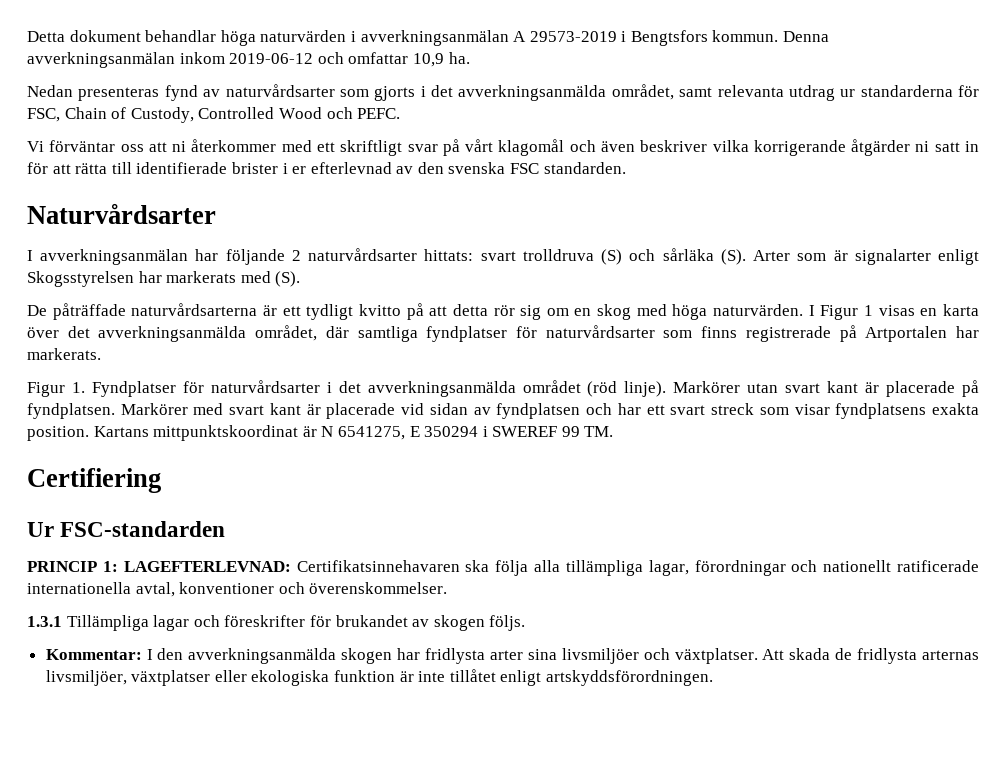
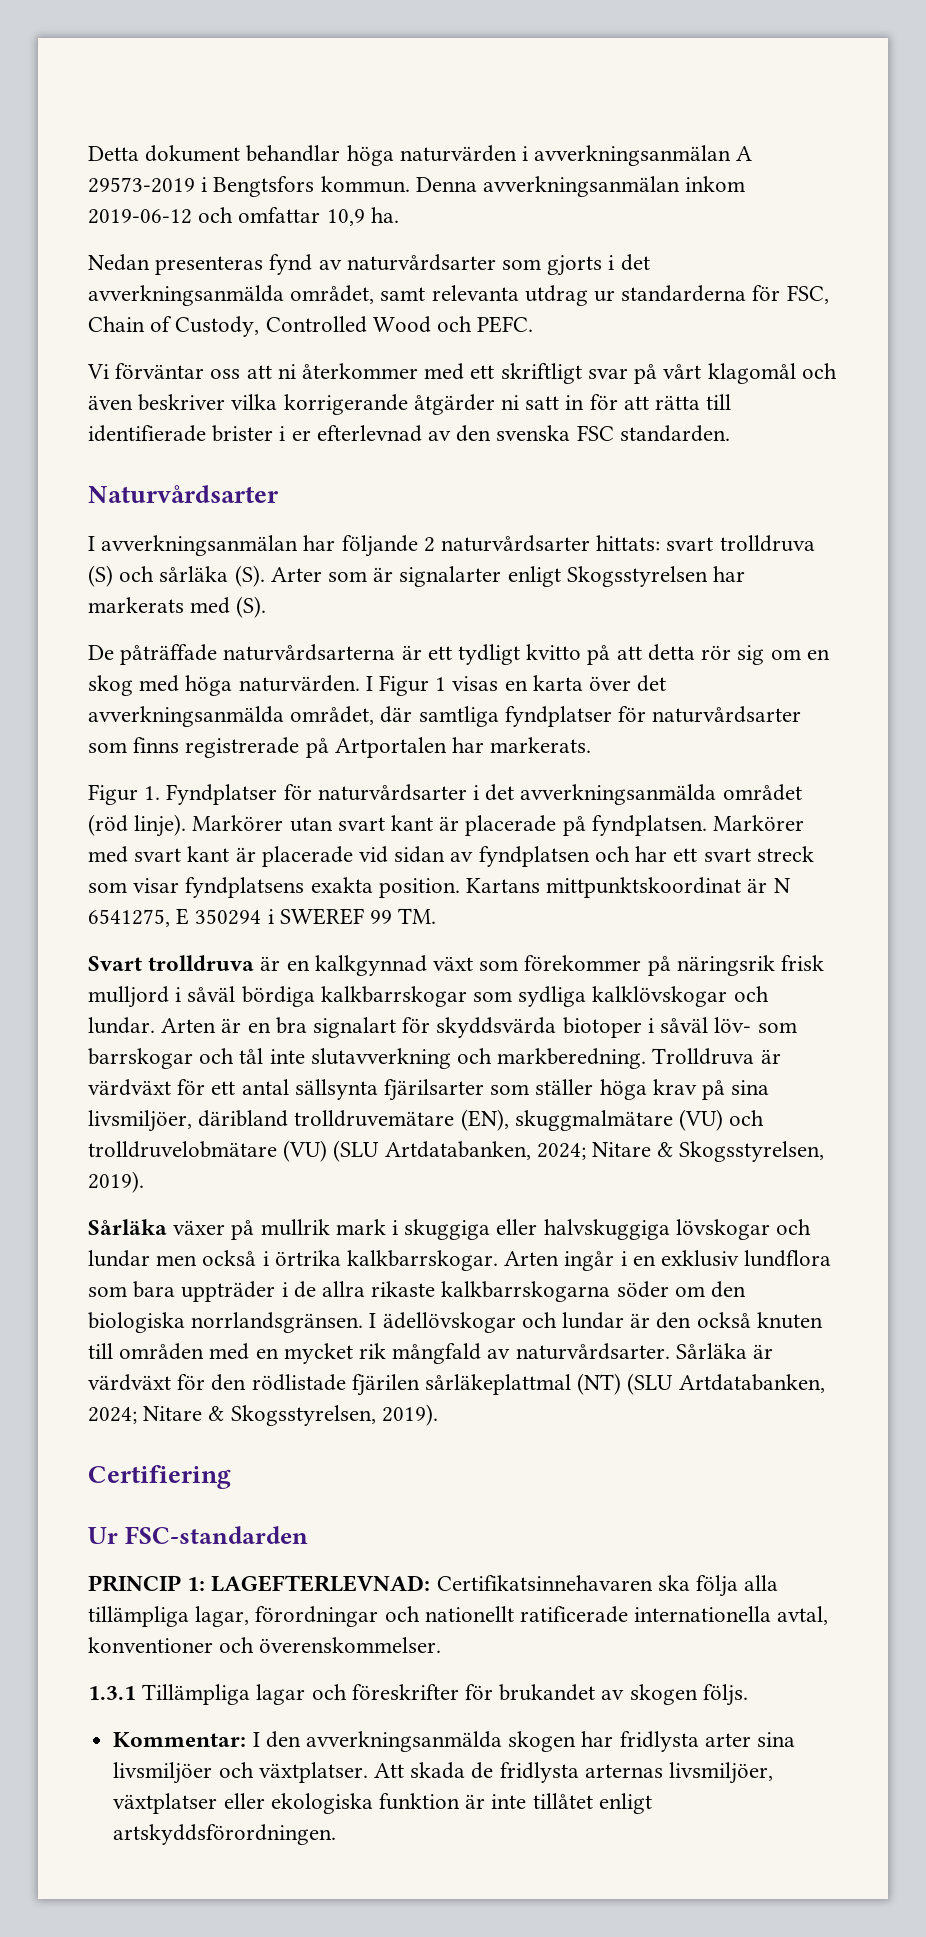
+ Svart trolldruva är en kalkgynnad växt som förekommer på näringsrik frisk mulljord i såväl bördiga kalkbarrskogar som sydliga kalklövskogar och lundar. Arten är en bra signalart för skyddsvärda biotoper i såväl löv- som barrskogar och tål inte slutavverkning och markberedning. Trolldruva är värdväxt för ett antal sällsynta fjärilsarter som ställer höga krav på sina livsmiljöer, däribland trolldruvemätare (EN), skuggmalmätare (VU) och trolldruvelobmätare (VU) (SLU Artdatabanken, 2024; Nitare & Skogsstyrelsen, 2019).
+ Sårläka växer på mullrik mark i skuggiga eller halvskuggiga lövskogar och lundar men också i örtrika kalkbarrskogar. Arten ingår i en exklusiv lundflora som bara uppträder i de allra rikaste kalkbarrskogarna söder om den biologiska norrlandsgränsen. I ädellövskogar och lundar är den också knuten till områden med en mycket rik mångfald av naturvårdsarter. Sårläka är värdväxt för den rödlistade fjärilen sårläkeplattmal (NT) (SLU Artdatabanken, 2024; Nitare & Skogsstyrelsen, 2019).

